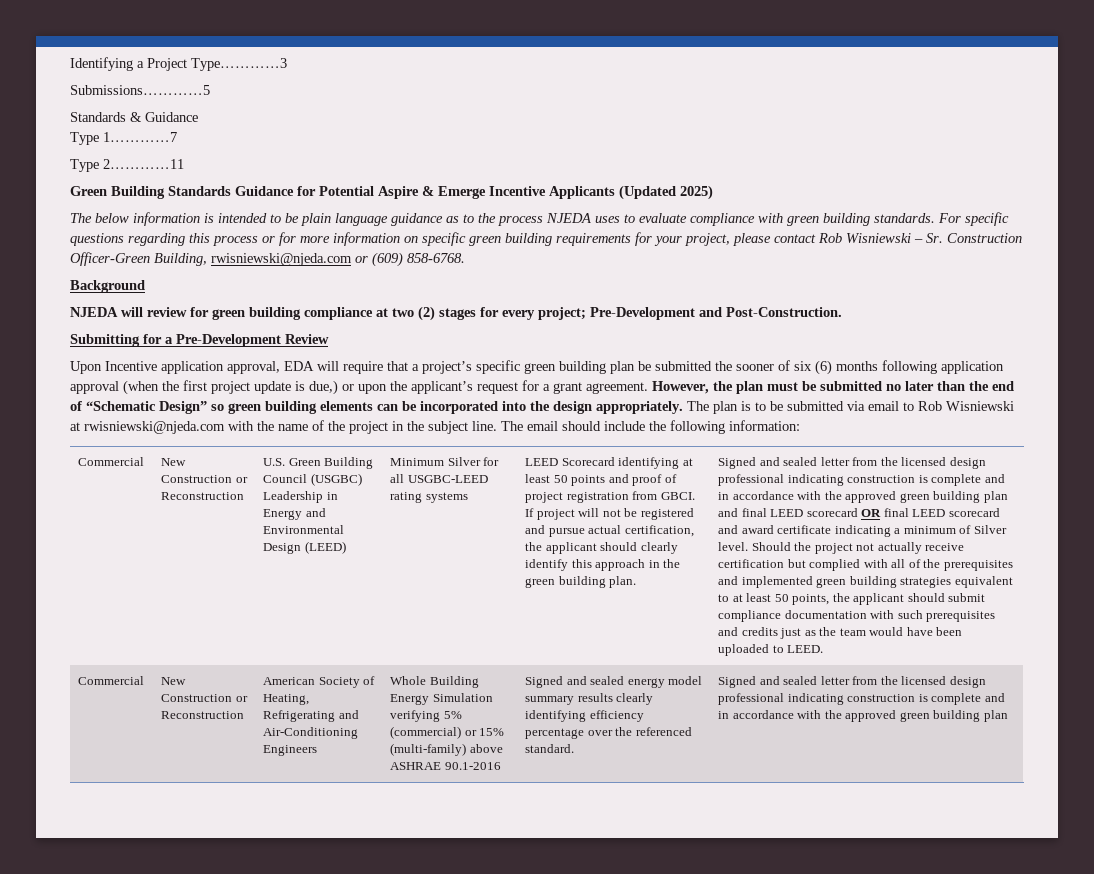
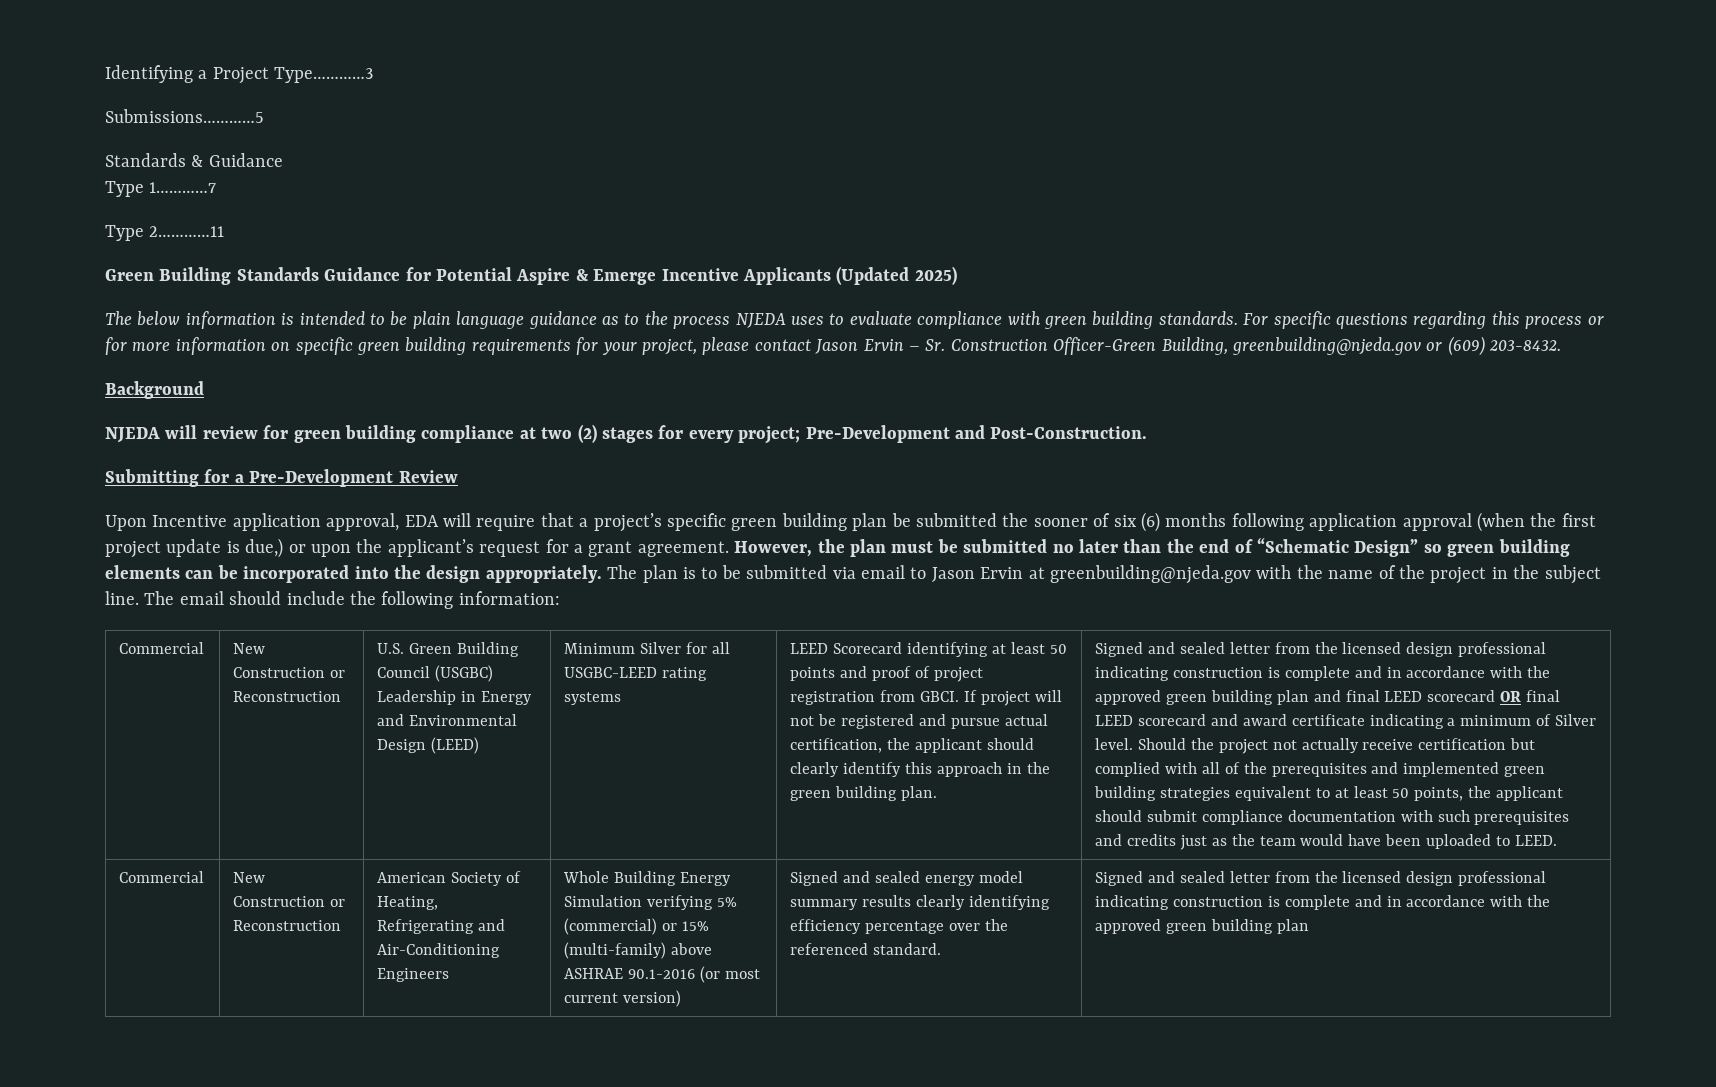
- For specific questions regarding this process or for more information on specific green building requirements for your project, please contact Rob Wisniewski – Sr. Construction Officer-Green Building, rwisniewski@njeda.com or (609) 858-6768.
+ For specific questions regarding this process or for more information on specific green building requirements for your project, please contact Jason Ervin – Sr. Construction Officer-Green Building, greenbuilding@njeda.gov or (609) 203-8432.
- The plan is to be submitted via email to Rob Wisniewski at rwisniewski@njeda.com with the name of the project in the subject line.
+ The plan is to be submitted via email to Jason Ervin at greenbuilding@njeda.gov with the name of the project in the subject line.
- Whole Building Energy Simulation verifying 5% (commercial) or 15% (multi-family) above ASHRAE 90.1-2016
+ Whole Building Energy Simulation verifying 5% (commercial) or 15% (multi-family) above ASHRAE 90.1-2016 (or most current version)

